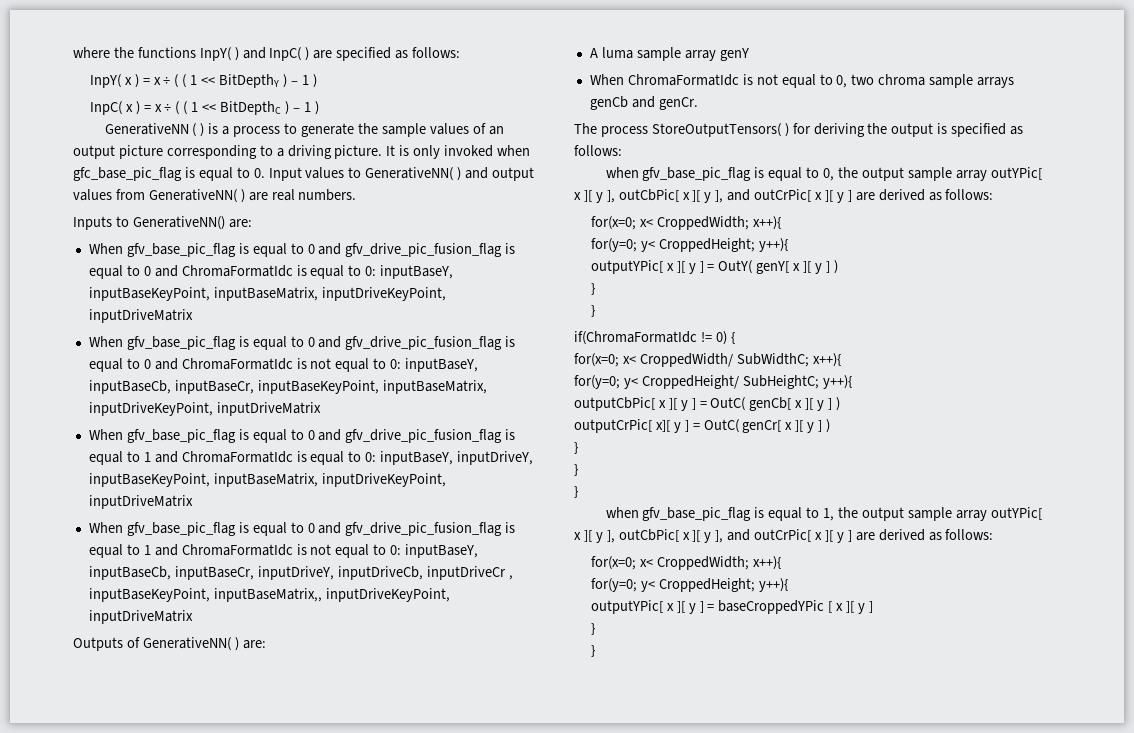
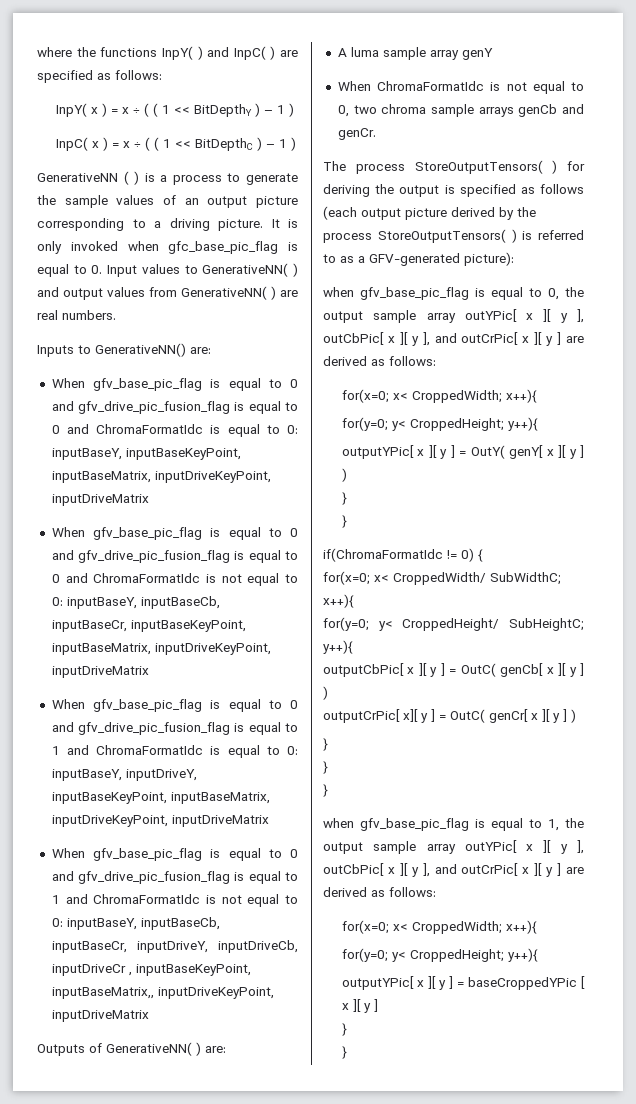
- The process StoreOutputTensors( ) for deriving the output is specified as follows:
+ The process StoreOutputTensors( ) for deriving the output is specified as follows (each output picture derived by the process StoreOutputTensors( ) is referred to as a GFV-generated picture):

